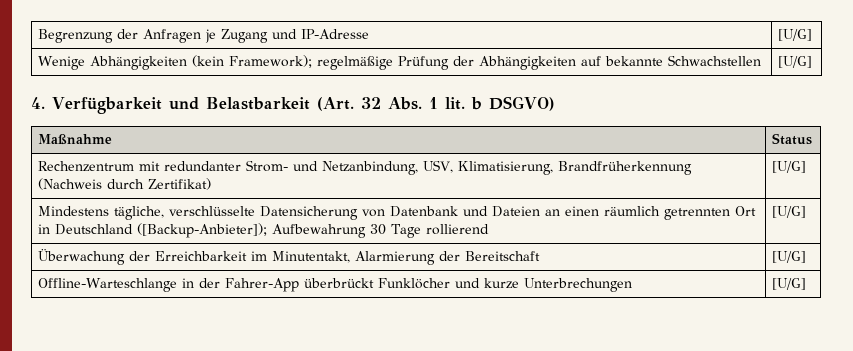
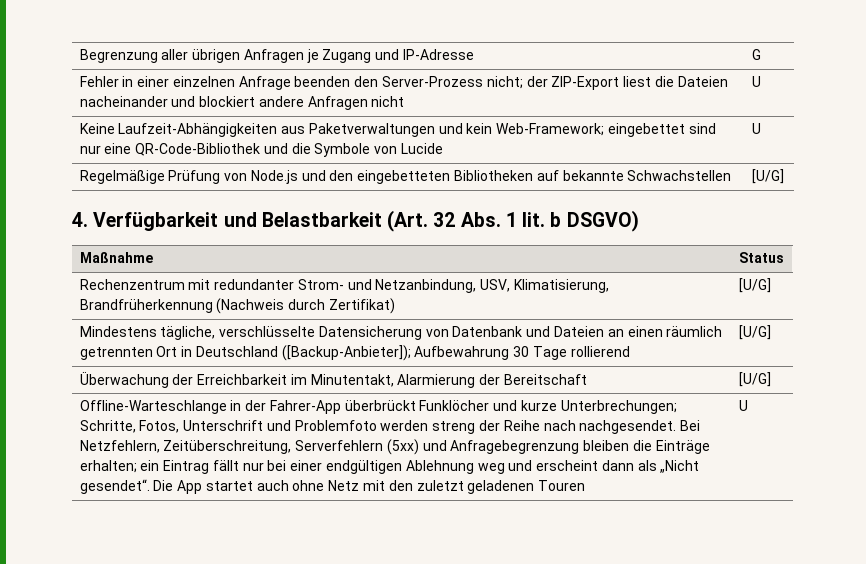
- Begrenzung der Anfragen je Zugang und IP-Adresse | [U/G]
- Wenige Abhängigkeiten (kein Framework); regelmäßige Prüfung der Abhängigkeiten auf bekannte Schwachstellen | [U/G]
+ Begrenzung aller übrigen Anfragen je Zugang und IP-Adresse | G
+ Fehler in einer einzelnen Anfrage beenden den Server-Prozess nicht; der ZIP-Export liest die Dateien nacheinander und blockiert andere Anfragen nicht | U
+ Keine Laufzeit-Abhängigkeiten aus Paketverwaltungen und kein Web-Framework; eingebettet sind nur eine QR-Code-Bibliothek und die Symbole von Lucide | U
+ Regelmäßige Prüfung von Node.js und den eingebetteten Bibliotheken auf bekannte Schwachstellen | [U/G]
- Offline-Warteschlange in der Fahrer-App überbrückt Funklöcher und kurze Unterbrechungen | [U/G]
+ Offline-Warteschlange in der Fahrer-App überbrückt Funklöcher und kurze Unterbrechungen; Schritte, Fotos, Unterschrift und Problemfoto werden streng der Reihe nach nachgesendet. Bei Netzfehlern, Zeitüberschreitung, Serverfehlern (5xx) und Anfragebegrenzung bleiben die Einträge erhalten; ein Eintrag fällt nur bei einer endgültigen Ablehnung weg und erscheint dann als „Nicht gesendet“. Die App startet auch ohne Netz mit den zuletzt geladenen Touren | U

